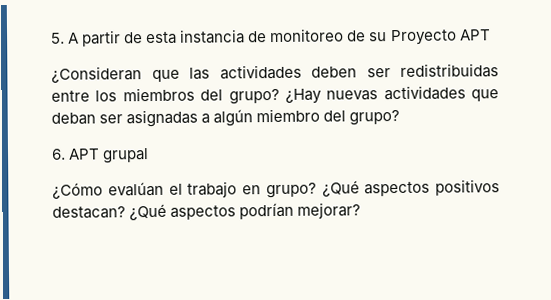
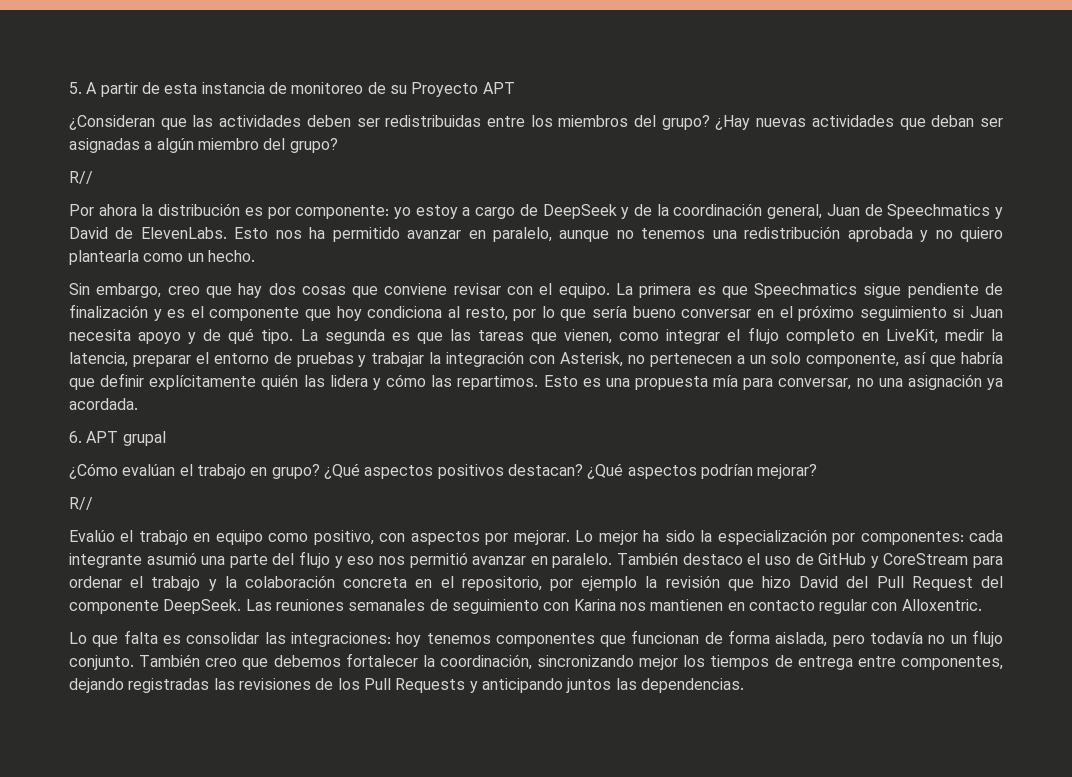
  ¿Hay nuevas actividades que deban ser asignadas a algún miembro del grupo?
+ R//
+ Por ahora la distribución es por componente: yo estoy a cargo de DeepSeek y de la coordinación general, Juan de Speechmatics y David de ElevenLabs. Esto nos ha permitido avanzar en paralelo, aunque no tenemos una redistribución aprobada y no quiero plantearla como un hecho.
+ Sin embargo, creo que hay dos cosas que conviene revisar con el equipo. La primera es que Speechmatics sigue pendiente de finalización y es el componente que hoy condiciona al resto, por lo que sería bueno conversar en el próximo seguimiento si Juan necesita apoyo y de qué tipo. La segunda es que las tareas que vienen, como integrar el flujo completo en LiveKit, medir la latencia, preparar el entorno de pruebas y trabajar la integración con Asterisk, no pertenecen a un solo componente, así que habría que definir explícitamente quién las lidera y cómo las repartimos. Esto es una propuesta mía para conversar, no una asignación ya acordada.
  ¿Qué aspectos podrían mejorar?
+ R//
+ Evalúo el trabajo en equipo como positivo, con aspectos por mejorar. Lo mejor ha sido la especialización por componentes: cada integrante asumió una parte del flujo y eso nos permitió avanzar en paralelo. También destaco el uso de GitHub y CoreStream para ordenar el trabajo y la colaboración concreta en el repositorio, por ejemplo la revisión que hizo David del Pull Request del componente DeepSeek. Las reuniones semanales de seguimiento con Karina nos mantienen en contacto regular con Alloxentric.
+ Lo que falta es consolidar las integraciones: hoy tenemos componentes que funcionan de forma aislada, pero todavía no un flujo conjunto. También creo que debemos fortalecer la coordinación, sincronizando mejor los tiempos de entrega entre componentes, dejando registradas las revisiones de los Pull Requests y anticipando juntos las dependencias.

